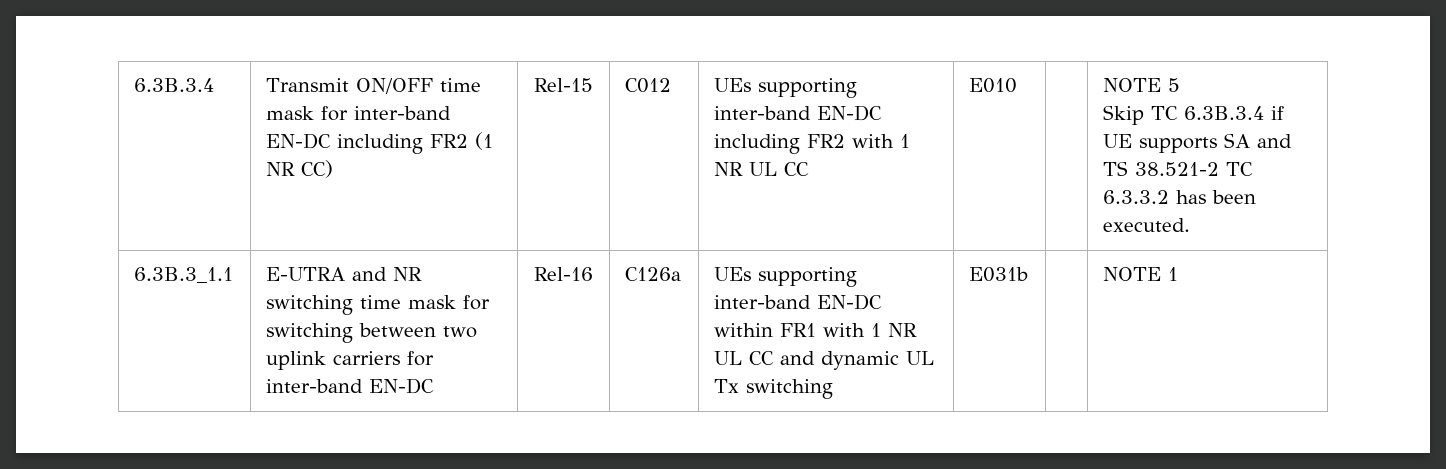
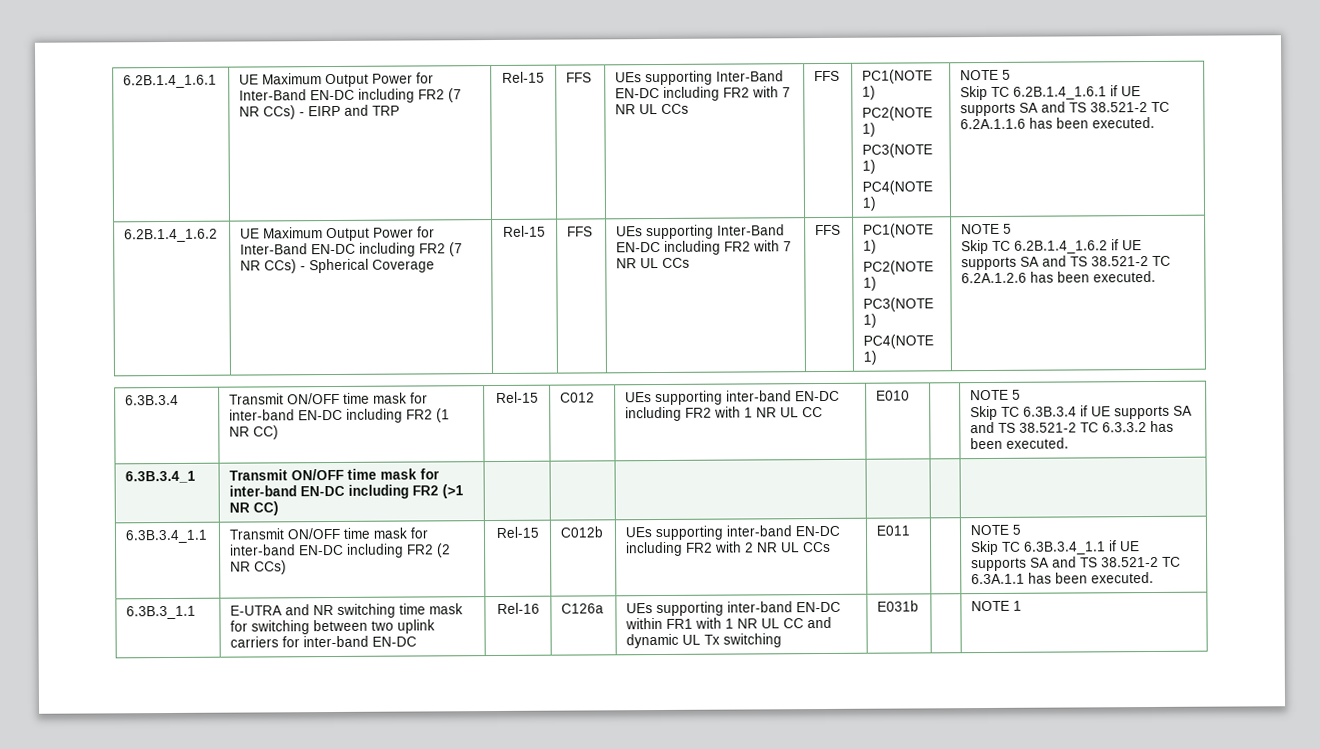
+ 6.2B.1.4_1.6.1 | UE Maximum Output Power for Inter-Band EN-DC including FR2 (7 NR CCs) - EIRP and TRP | Rel-15 | FFS | UEs supporting Inter-Band EN-DC including FR2 with 7 NR UL CCs | FFS | PC1(NOTE 1)
+ PC2(NOTE 1)
+ PC3(NOTE 1)
+ PC4(NOTE 1) | NOTE 5
+ Skip TC 6.2B.1.4_1.6.1 if UE supports SA and TS 38.521-2 TC 6.2A.1.1.6 has been executed.
+ 6.2B.1.4_1.6.2 | UE Maximum Output Power for Inter-Band EN-DC including FR2 (7 NR CCs) - Spherical Coverage | Rel-15 | FFS | UEs supporting Inter-Band EN-DC including FR2 with 7 NR UL CCs | FFS | PC1(NOTE 1)
+ PC2(NOTE 1)
+ PC3(NOTE 1)
+ PC4(NOTE 1) | NOTE 5
+ Skip TC 6.2B.1.4_1.6.2 if UE supports SA and TS 38.521-2 TC 6.2A.1.2.6 has been executed.
+ 6.3B.3.4_1 | Transmit ON/OFF time mask for inter-band EN-DC including FR2 (>1 NR CC) | | | | | |
+ 6.3B.3.4_1.1 | Transmit ON/OFF time mask for inter-band EN-DC including FR2 (2 NR CCs) | Rel-15 | C012b | UEs supporting inter-band EN-DC including FR2 with 2 NR UL CCs | E011 | | NOTE 5
+ Skip TC 6.3B.3.4_1.1 if UE supports SA and TS 38.521-2 TC 6.3A.1.1 has been executed.

